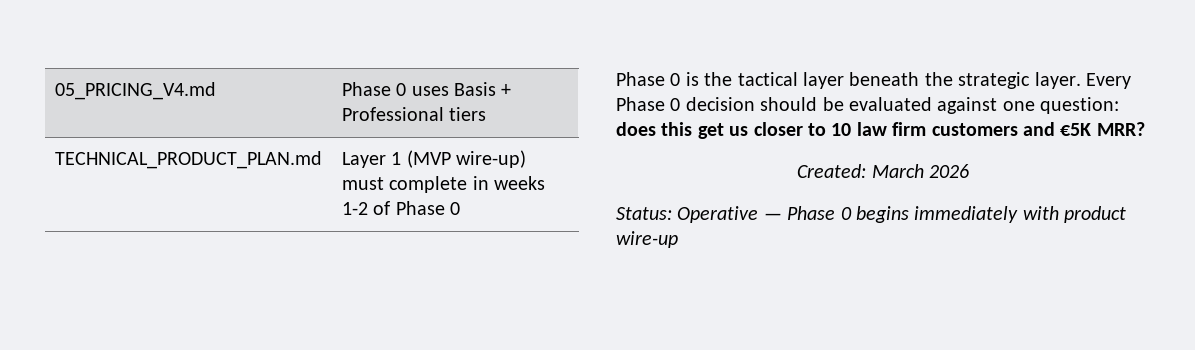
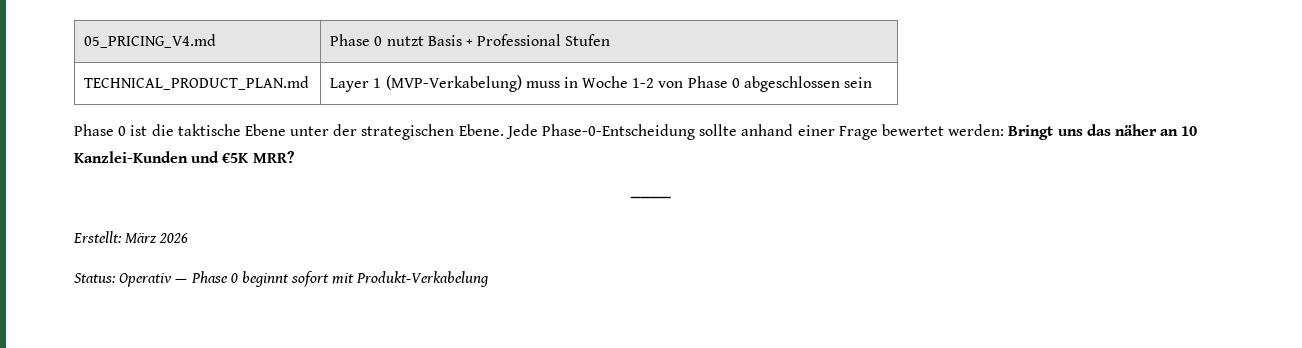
- 05_PRICING_V4.md | Phase 0 uses Basis + Professional tiers
+ 05_PRICING_V4.md | Phase 0 nutzt Basis + Professional Stufen
- TECHNICAL_PRODUCT_PLAN.md | Layer 1 (MVP wire-up) must complete in weeks 1-2 of Phase 0
- Phase 0 is the tactical layer beneath the strategic layer. Every Phase 0 decision should be evaluated against one question: does this get us closer to 10 law firm customers and €5K MRR?
+ TECHNICAL_PRODUCT_PLAN.md | Layer 1 (MVP-Verkabelung) muss in Woche 1-2 von Phase 0 abgeschlossen sein
+ Phase 0 ist die taktische Ebene unter der strategischen Ebene. Jede Phase-0-Entscheidung sollte anhand einer Frage bewertet werden: Bringt uns das näher an 10 Kanzlei-Kunden und €5K MRR?
- Created: March 2026
+ ────
+ Erstellt: März 2026
- Status: Operative — Phase 0 begins immediately with product wire-up
+ Status: Operativ — Phase 0 beginnt sofort mit Produkt-Verkabelung

